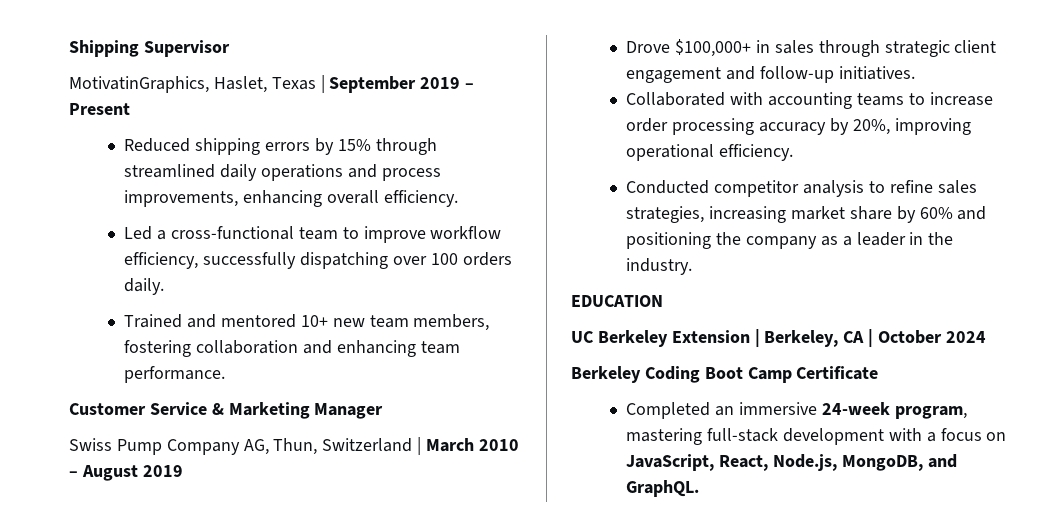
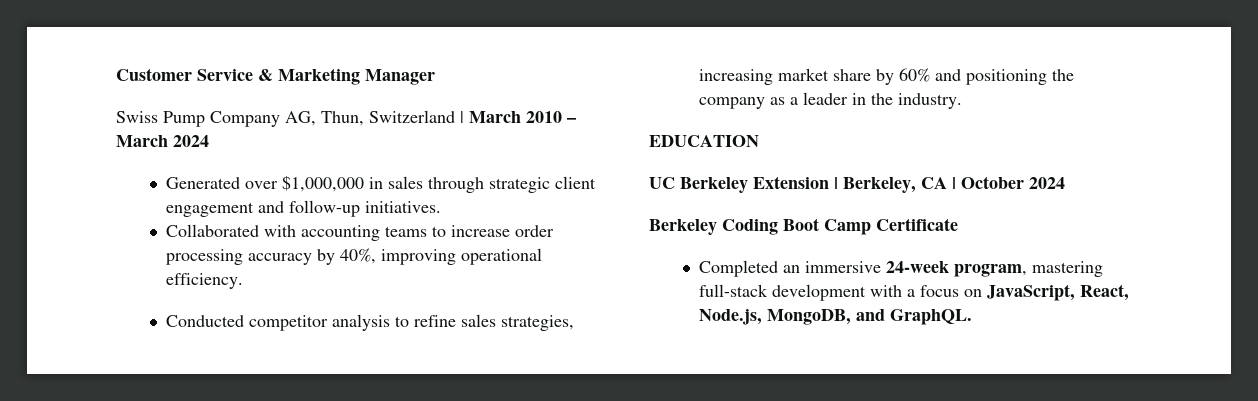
- Shipping Supervisor
- MotivatinGraphics, Haslet, Texas | September 2019 – Present
- Reduced shipping errors by 15% through streamlined daily operations and process improvements, enhancing overall efficiency.
- Led a cross-functional team to improve workflow efficiency, successfully dispatching over 100 orders daily.
- Trained and mentored 10+ new team members, fostering collaboration and enhancing team performance.
- Swiss Pump Company AG, Thun, Switzerland | March 2010 – August 2019
- Drove $100,000+ in sales through strategic client engagement and follow-up initiatives.
+ Swiss Pump Company AG, Thun, Switzerland | March 2010 – March 2024
+ Generated over $1,000,000 in sales through strategic client engagement and follow-up initiatives.
- Collaborated with accounting teams to increase order processing accuracy by 20%, improving operational efficiency.
+ Collaborated with accounting teams to increase order processing accuracy by 40%, improving operational efficiency.

